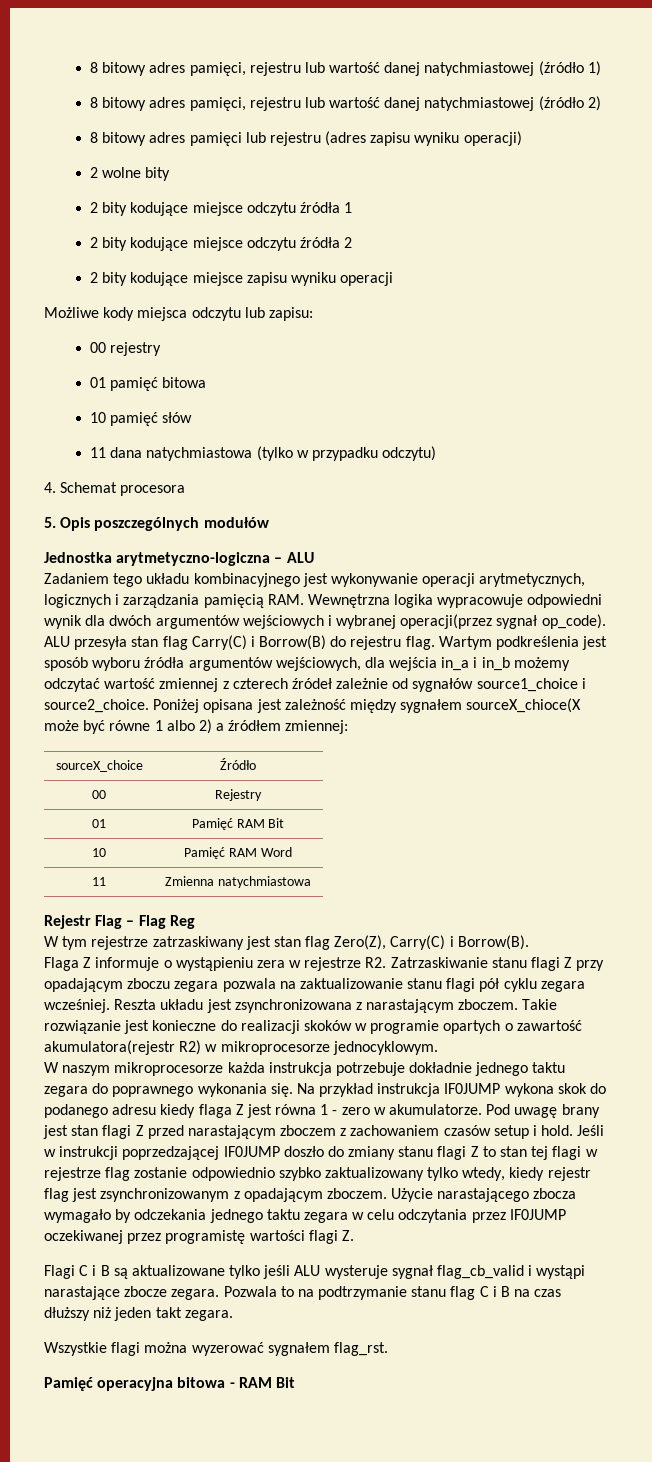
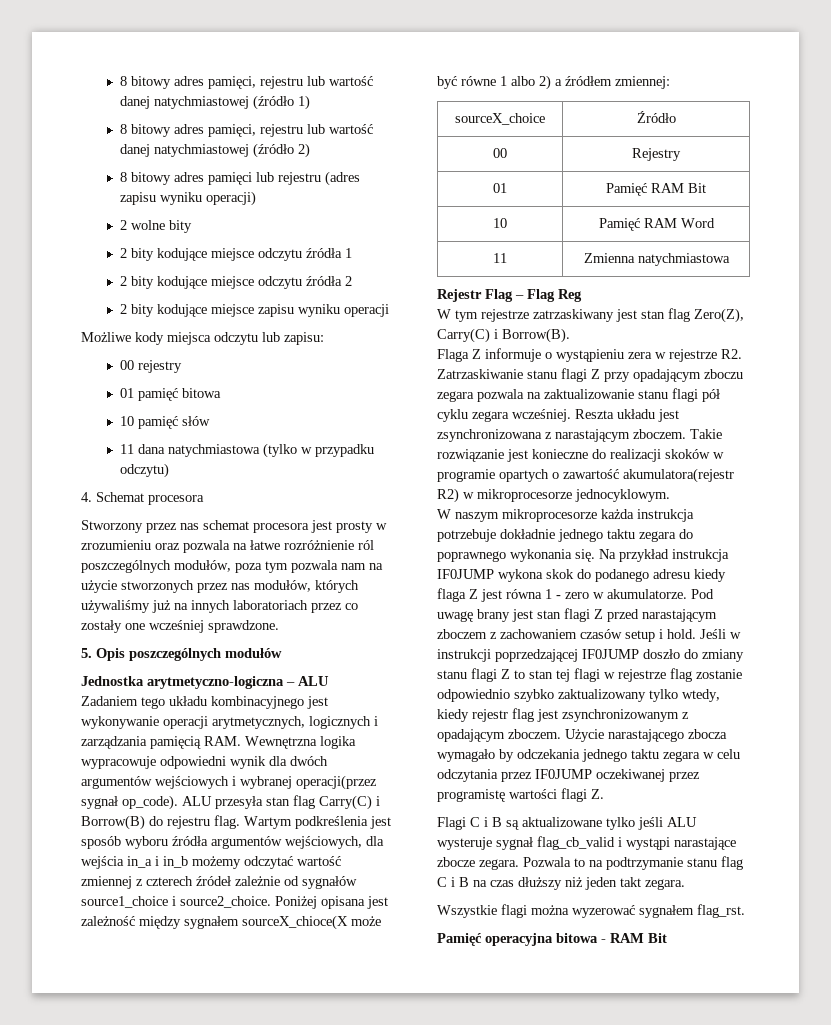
+ Stworzony przez nas schemat procesora jest prosty w zrozumieniu oraz pozwala na łatwe rozróżnienie ról poszczególnych modułów, poza tym pozwala nam na użycie stworzonych przez nas modułów, których używaliśmy już na innych laboratoriach przez co zostały one wcześniej sprawdzone.

